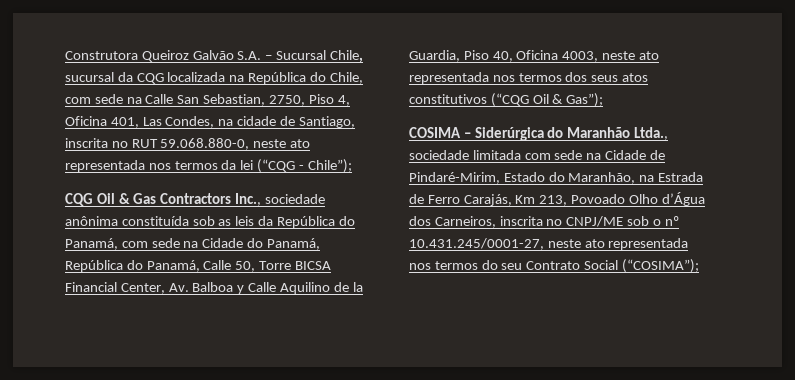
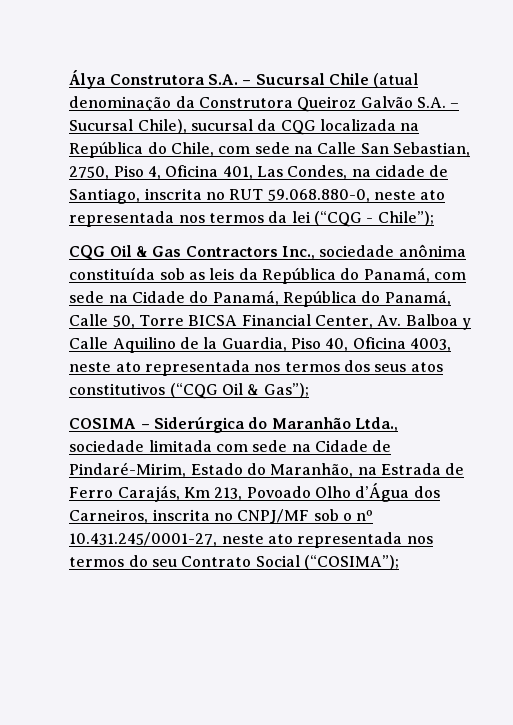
- Construtora Queiroz Galvão S.A. – Sucursal Chile, sucursal da CQG localizada na República do Chile, com sede na Calle San Sebastian, 2750, Piso 4, Oficina 401, Las Condes, na cidade de Santiago, inscrita no RUT 59.068.880-0, neste ato representada nos termos da lei (“CQG - Chile”);
+ Álya Construtora S.A. – Sucursal Chile (atual denominação da Construtora Queiroz Galvão S.A. – Sucursal Chile), sucursal da CQG localizada na República do Chile, com sede na Calle San Sebastian, 2750, Piso 4, Oficina 401, Las Condes, na cidade de Santiago, inscrita no RUT 59.068.880-0, neste ato representada nos termos da lei (“CQG - Chile”);
- COSIMA – Siderúrgica do Maranhão Ltda., sociedade limitada com sede na Cidade de Pindaré-Mirim, Estado do Maranhão, na Estrada de Ferro Carajás, Km 213, Povoado Olho d’Água dos Carneiros, inscrita no CNPJ/ME sob o nº 10.431.245/0001-27, neste ato representada nos termos do seu Contrato Social (“COSIMA”);
+ COSIMA – Siderúrgica do Maranhão Ltda., sociedade limitada com sede na Cidade de Pindaré-Mirim, Estado do Maranhão, na Estrada de Ferro Carajás, Km 213, Povoado Olho d’Água dos Carneiros, inscrita no CNPJ/MF sob o nº 10.431.245/0001-27, neste ato representada nos termos do seu Contrato Social (“COSIMA”);

